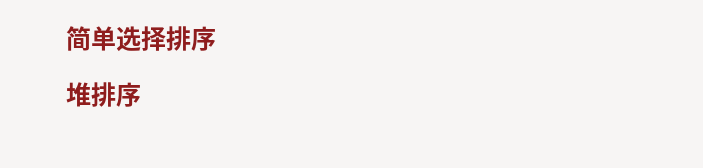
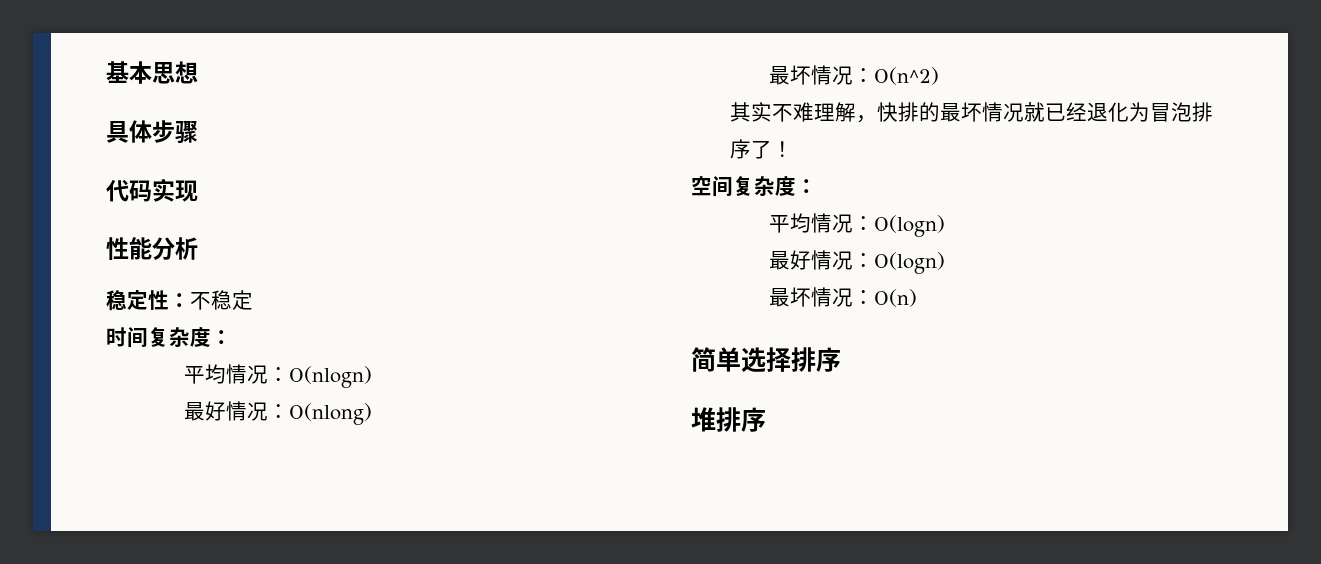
+ 基本思想
+ 具体步骤
+ 代码实现
+ 性能分析
+ 稳定性：不稳定
+ 时间复杂度：
+ 平均情况：O(nlogn)
+ 最好情况：O(nlong)
+ 最坏情况：O(n^2)
+ 其实不难理解，快排的最坏情况就已经退化为冒泡排序了！
+ 空间复杂度：
+ 平均情况：O(logn)
+ 最好情况：O(logn)
+ 最坏情况：O(n)

